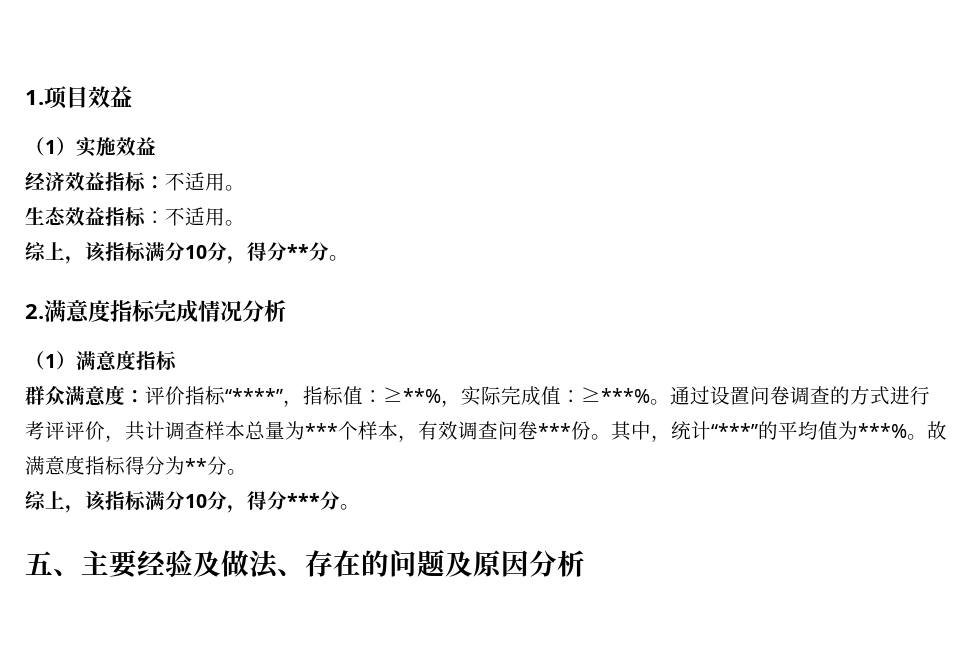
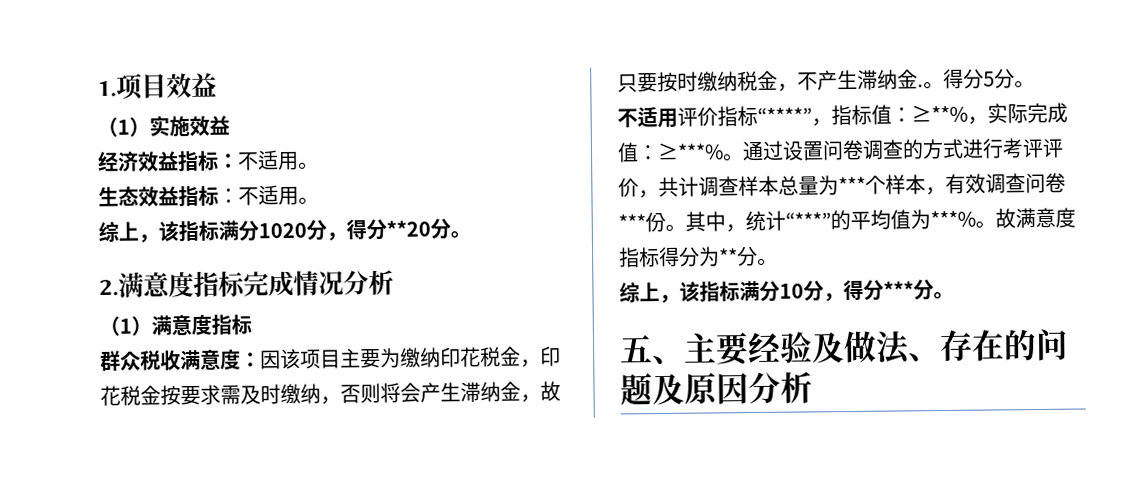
- 综上，该指标满分10分，得分**分。
+ 综上，该指标满分1020分，得分**20分。
- 群众满意度：评价指标“****”，指标值：≥**%，实际完成值：≥***%。
+ 群众税收满意度：因该项目主要为缴纳印花税金，印花税金按要求需及时缴纳，否则将会产生滞纳金，故只要按时缴纳税金，不产生滞纳金.。得分5分。
+ 不适用评价指标“****”，指标值：≥**%，实际完成值：≥***%。

